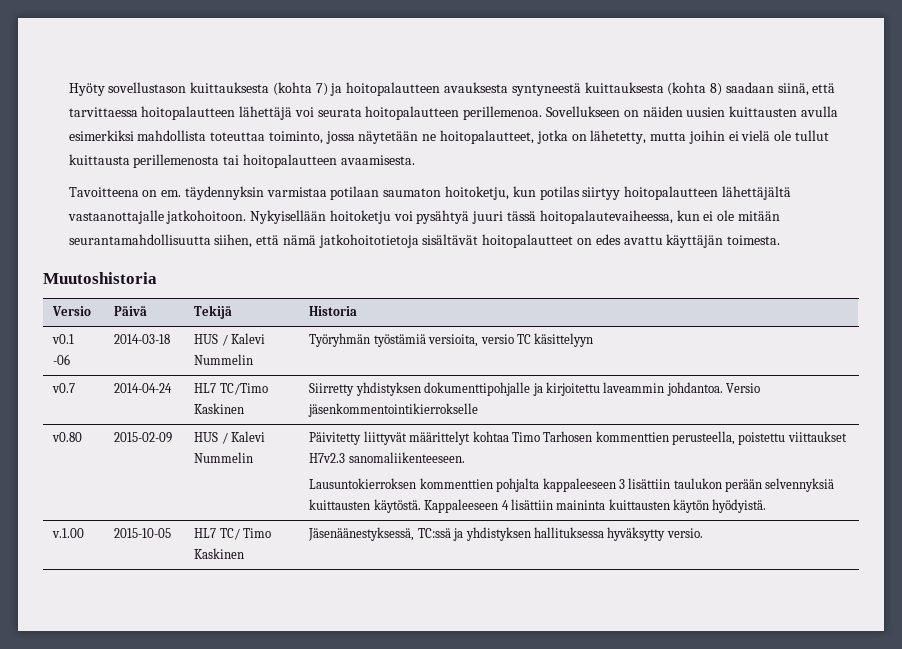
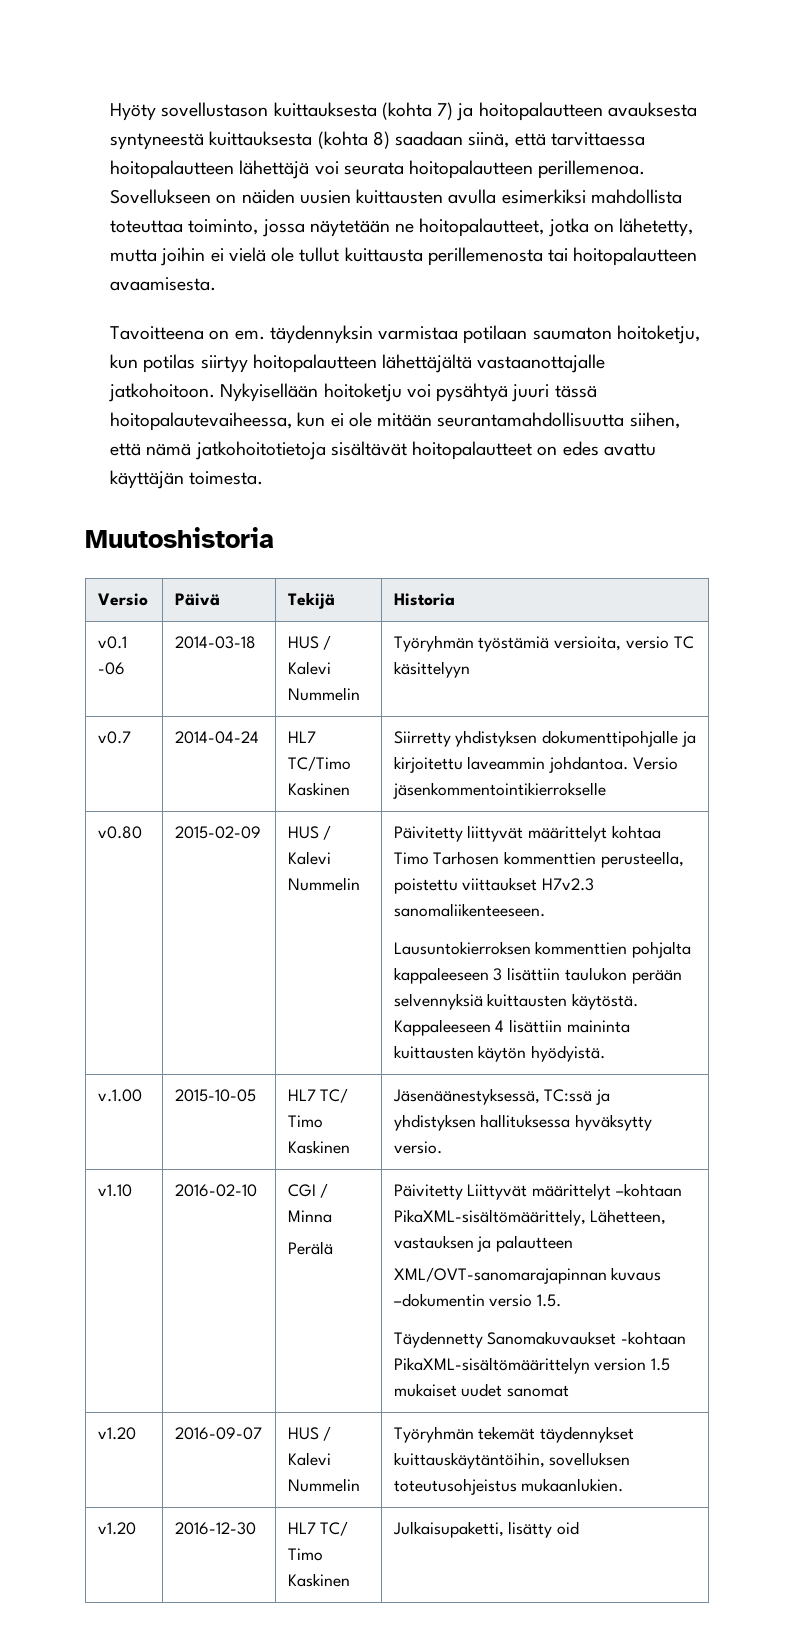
+ v1.10 | 2016-02-10 | CGI / Minna
+ Perälä | Päivitetty Liittyvät määrittelyt –kohtaan PikaXML-sisältömäärittely, Lähetteen, vastauksen ja palautteen
+ XML/OVT-sanomarajapinnan kuvaus –dokumentin versio 1.5.
+ Täydennetty Sanomakuvaukset -kohtaan PikaXML-sisältömäärittelyn version 1.5 mukaiset uudet sanomat
+ v1.20 | 2016-09-07 | HUS / Kalevi Nummelin | Työryhmän tekemät täydennykset kuittauskäytäntöihin, sovelluksen toteutusohjeistus mukaanlukien.
+ v1.20 | 2016-12-30 | HL7 TC/ Timo Kaskinen | Julkaisupaketti, lisätty oid

